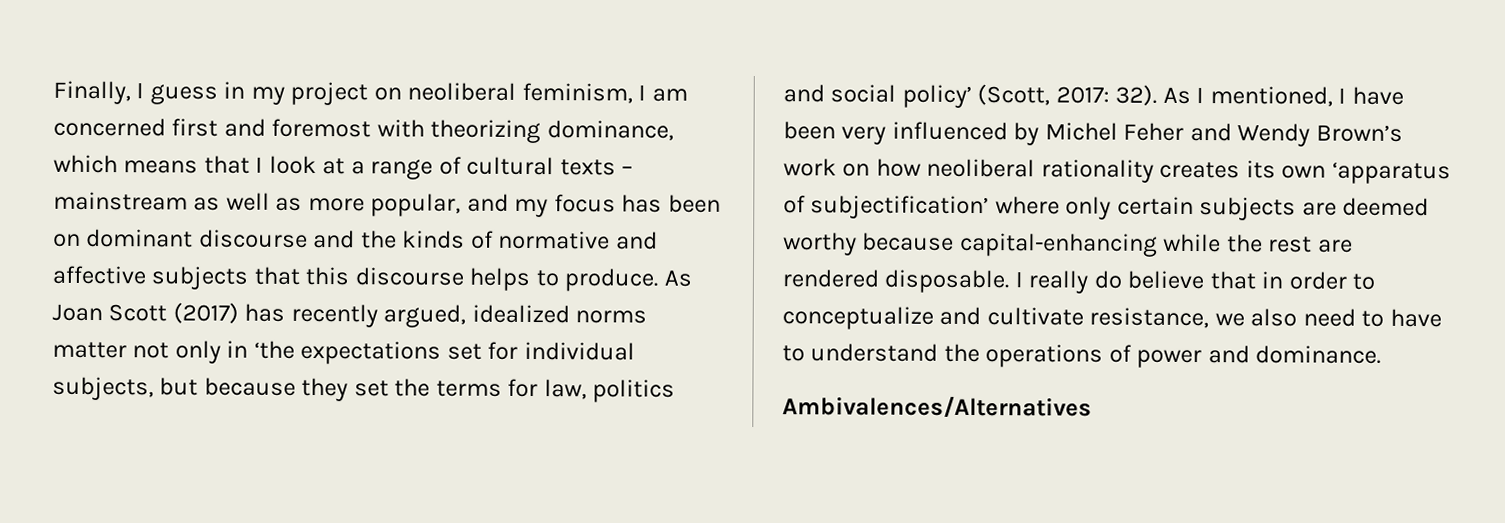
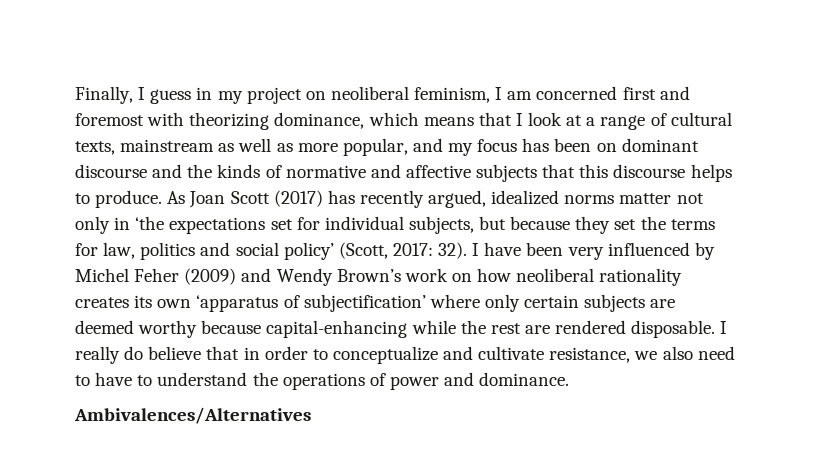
- Finally, I guess in my project on neoliberal feminism, I am concerned first and foremost with theorizing dominance, which means that I look at a range of cultural texts – mainstream as well as more popular, and my focus has been on dominant discourse and the kinds of normative and affective subjects that this discourse helps to produce.
+ Finally, I guess in my project on neoliberal feminism, I am concerned first and foremost with theorizing dominance, which means that I look at a range of cultural texts, mainstream as well as more popular, and my focus has been on dominant discourse and the kinds of normative and affective subjects that this discourse helps to produce.
- As I mentioned, I have been very influenced by Michel Feher and Wendy Brown’s work on how neoliberal rationality creates its own ‘apparatus of subjectification’ where only certain subjects are deemed worthy because capital-enhancing while the rest are rendered disposable.
+ I have been very influenced by Michel Feher (2009) and Wendy Brown’s work on how neoliberal rationality creates its own ‘apparatus of subjectification’ where only certain subjects are deemed worthy because capital-enhancing while the rest are rendered disposable.

